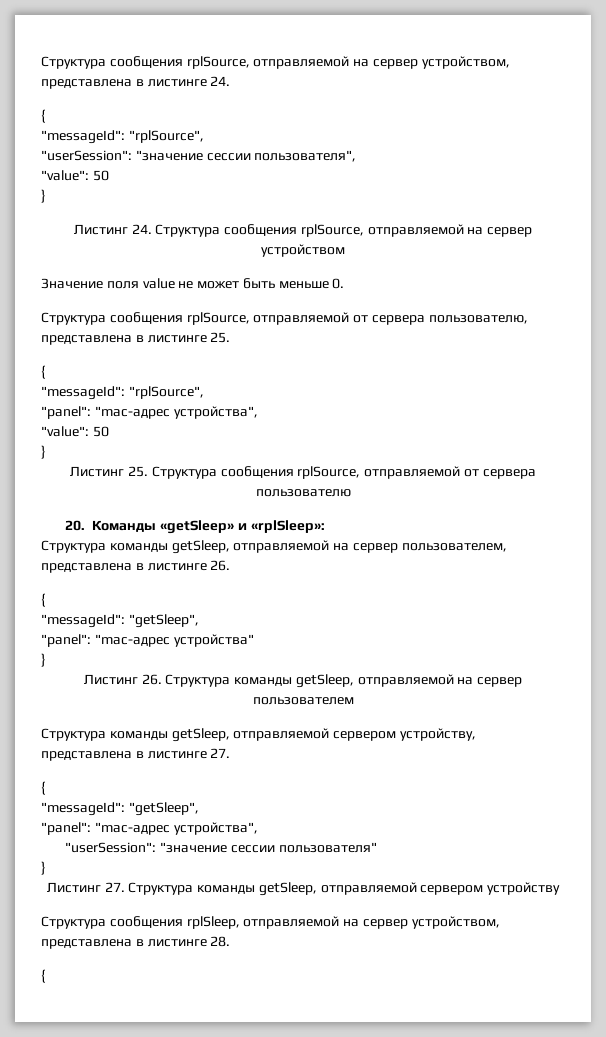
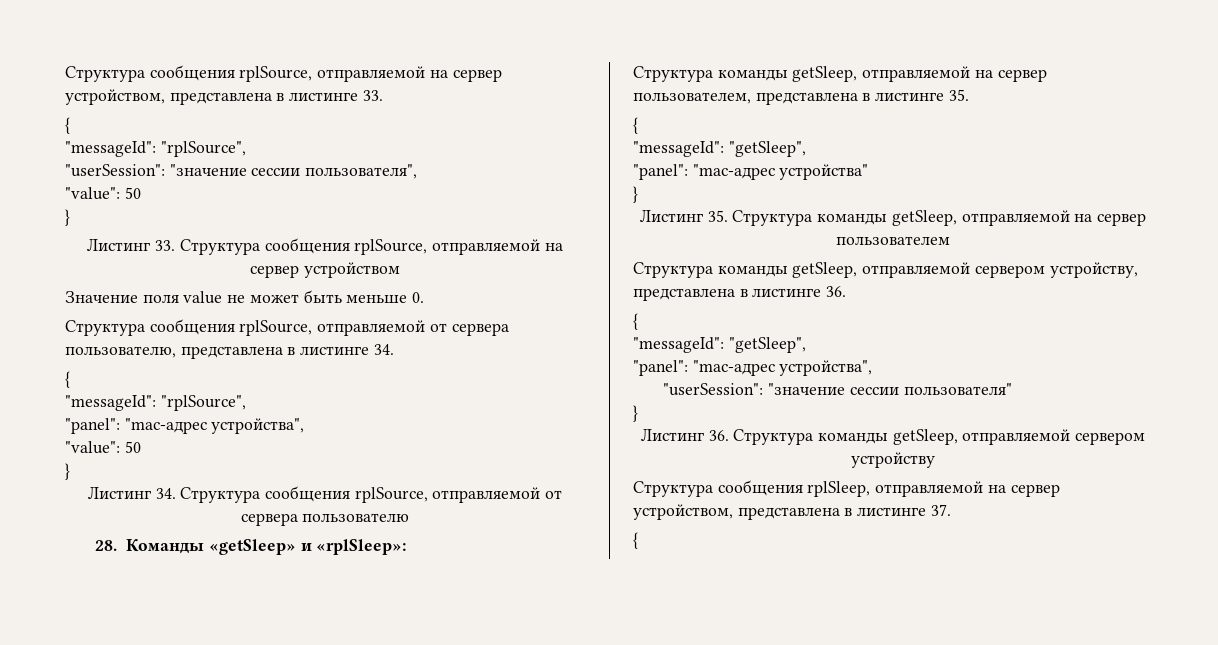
- Структура сообщения rplSource, отправляемой на сервер устройством, представлена в листинге 24.
+ Структура сообщения rplSource, отправляемой на сервер устройством, представлена в листинге 33.
- Листинг 24. Структура сообщения rplSource, отправляемой на сервер устройством
+ Листинг 33. Структура сообщения rplSource, отправляемой на сервер устройством
- Структура сообщения rplSource, отправляемой от сервера пользователю, представлена в листинге 25.
+ Структура сообщения rplSource, отправляемой от сервера пользователю, представлена в листинге 34.
- Листинг 25. Структура сообщения rplSource, отправляемой от сервера пользователю
+ Листинг 34. Структура сообщения rplSource, отправляемой от сервера пользователю
- 20. Команды «getSleep» и «rplSleep»:
+ 28. Команды «getSleep» и «rplSleep»:
- Структура команды getSleep, отправляемой на сервер пользователем, представлена в листинге 26.
+ Структура команды getSleep, отправляемой на сервер пользователем, представлена в листинге 35.
- Листинг 26. Структура команды getSleep, отправляемой на сервер пользователем
+ Листинг 35. Структура команды getSleep, отправляемой на сервер пользователем
- Структура команды getSleep, отправляемой сервером устройству, представлена в листинге 27.
+ Структура команды getSleep, отправляемой сервером устройству, представлена в листинге 36.
- Листинг 27. Структура команды getSleep, отправляемой сервером устройству
+ Листинг 36. Структура команды getSleep, отправляемой сервером устройству
- Структура сообщения rplSleep, отправляемой на сервер устройством, представлена в листинге 28.
+ Структура сообщения rplSleep, отправляемой на сервер устройством, представлена в листинге 37.

